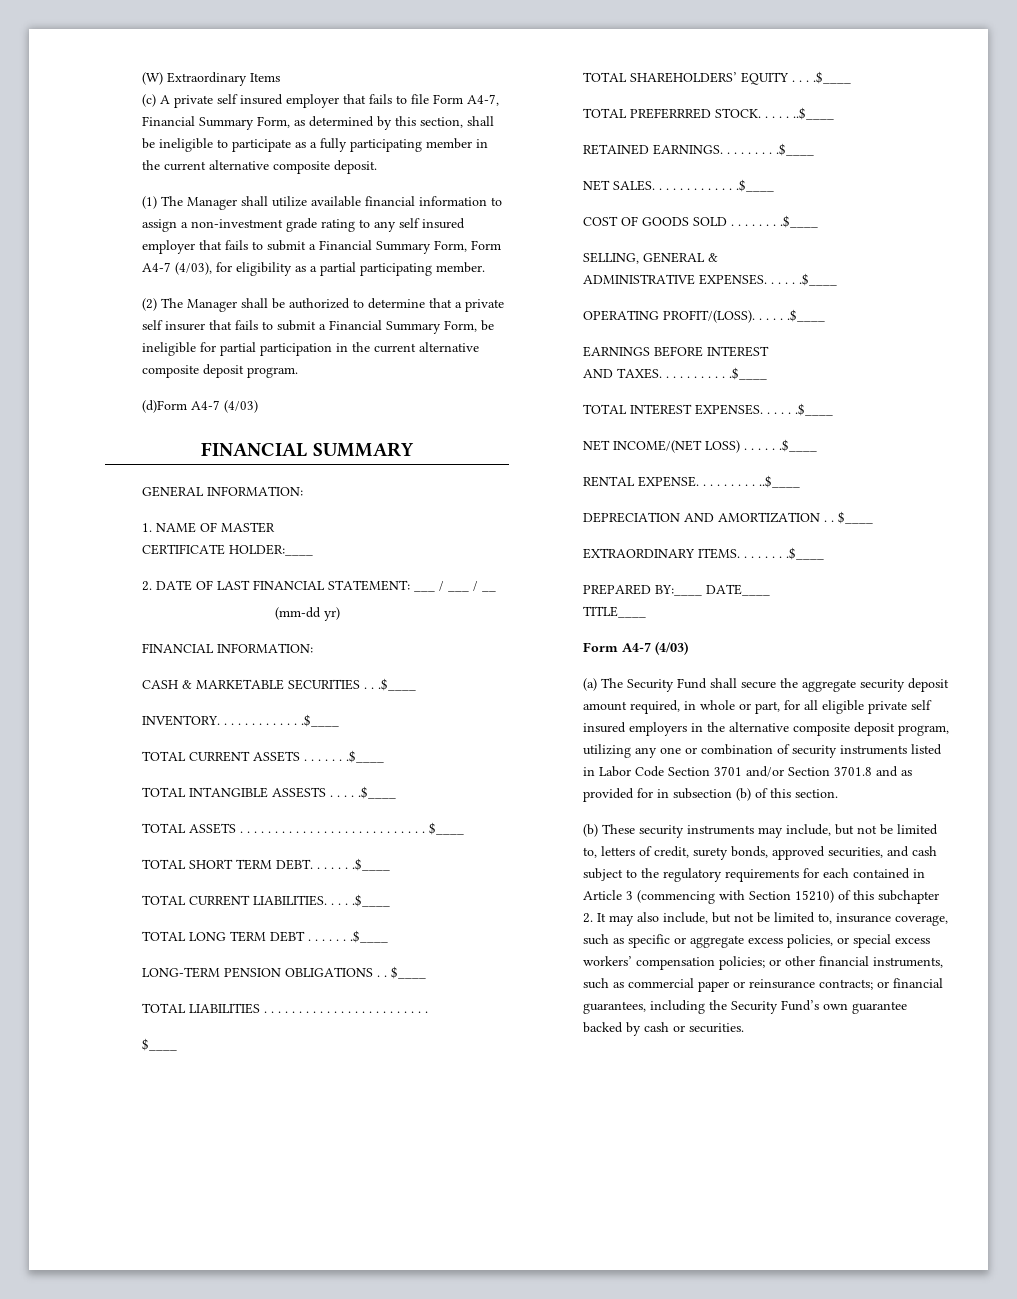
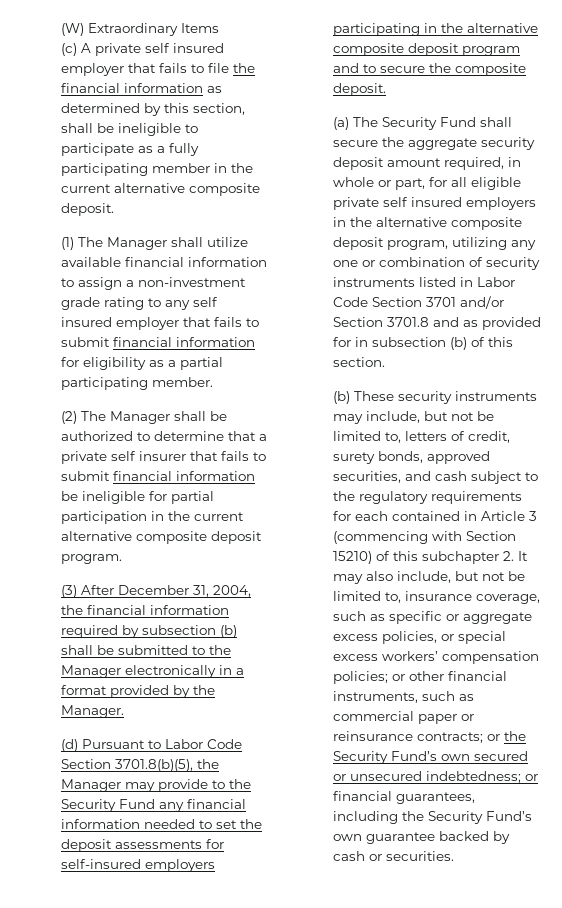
- (c) A private self insured employer that fails to file Form A4-7, Financial Summary Form, as determined by this section, shall be ineligible to participate as a fully participating member in the current alternative composite deposit.
+ (c) A private self insured employer that fails to file the financial information as determined by this section, shall be ineligible to participate as a fully participating member in the current alternative composite deposit.
- (1) The Manager shall utilize available financial information to assign a non-investment grade rating to any self insured employer that fails to submit a Financial Summary Form, Form A4-7 (4/03), for eligibility as a partial participating member.
+ (1) The Manager shall utilize available financial information to assign a non-investment grade rating to any self insured employer that fails to submit financial information for eligibility as a partial participating member.
- (2) The Manager shall be authorized to determine that a private self insurer that fails to submit a Financial Summary Form, be ineligible for partial participation in the current alternative composite deposit program.
+ (2) The Manager shall be authorized to determine that a private self insurer that fails to submit financial information be ineligible for partial participation in the current alternative composite deposit program.
- (d)Form A4-7 (4/03)
- FINANCIAL SUMMARY
- GENERAL INFORMATION:
- 1. NAME OF MASTER
- CERTIFICATE HOLDER:____
- 2. DATE OF LAST FINANCIAL STATEMENT: ___ / ___ / __
- (mm-dd yr)
- FINANCIAL INFORMATION:
- CASH & MARKETABLE SECURITIES . . .$____
- INVENTORY. . . . . . . . . . . . .$____
- TOTAL CURRENT ASSETS . . . . . . .$____
- TOTAL INTANGIBLE ASSESTS . . . . .$____
- TOTAL ASSETS . . . . . . . . . . . . . . . . . . . . . . . . . . . $____
- TOTAL SHORT TERM DEBT. . . . . . .$____
- TOTAL CURRENT LIABILITIES. . . . .$____
- TOTAL LONG TERM DEBT . . . . . . .$____
- LONG-TERM PENSION OBLIGATIONS . . $____
- TOTAL LIABILITIES . . . . . . . . . . . . . . . . . . . . . . . .
- $____
- TOTAL SHAREHOLDERS’ EQUITY . . . .$____
- TOTAL PREFERRRED STOCK. . . . . ..$____
- RETAINED EARNINGS. . . . . . . . .$____
- NET SALES. . . . . . . . . . . . .$____
- COST OF GOODS SOLD . . . . . . . .$____
- SELLING, GENERAL &
- ADMINISTRATIVE EXPENSES. . . . . .$____
- OPERATING PROFIT/(LOSS). . . . . .$____
- EARNINGS BEFORE INTEREST
- AND TAXES. . . . . . . . . . .$____
- TOTAL INTEREST EXPENSES. . . . . .$____
- NET INCOME/(NET LOSS) . . . . . .$____
- RENTAL EXPENSE. . . . . . . . . ..$____
- DEPRECIATION AND AMORTIZATION . . $____
- EXTRAORDINARY ITEMS. . . . . . . .$____
- PREPARED BY:____ DATE____
- TITLE____
- Form A4-7 (4/03)
+ (3) After December 31, 2004, the financial information required by subsection (b) shall be submitted to the Manager electronically in a format provided by the Manager.
+ (d) Pursuant to Labor Code Section 3701.8(b)(5), the Manager may provide to the Security Fund any financial information needed to set the deposit assessments for self-insured employers participating in the alternative composite deposit program and to secure the composite deposit.
- or financial guarantees, including the Security Fund’s own guarantee backed by cash or securities.
+ or the Security Fund’s own secured or unsecured indebtedness; or financial guarantees, including the Security Fund’s own guarantee backed by cash or securities.

